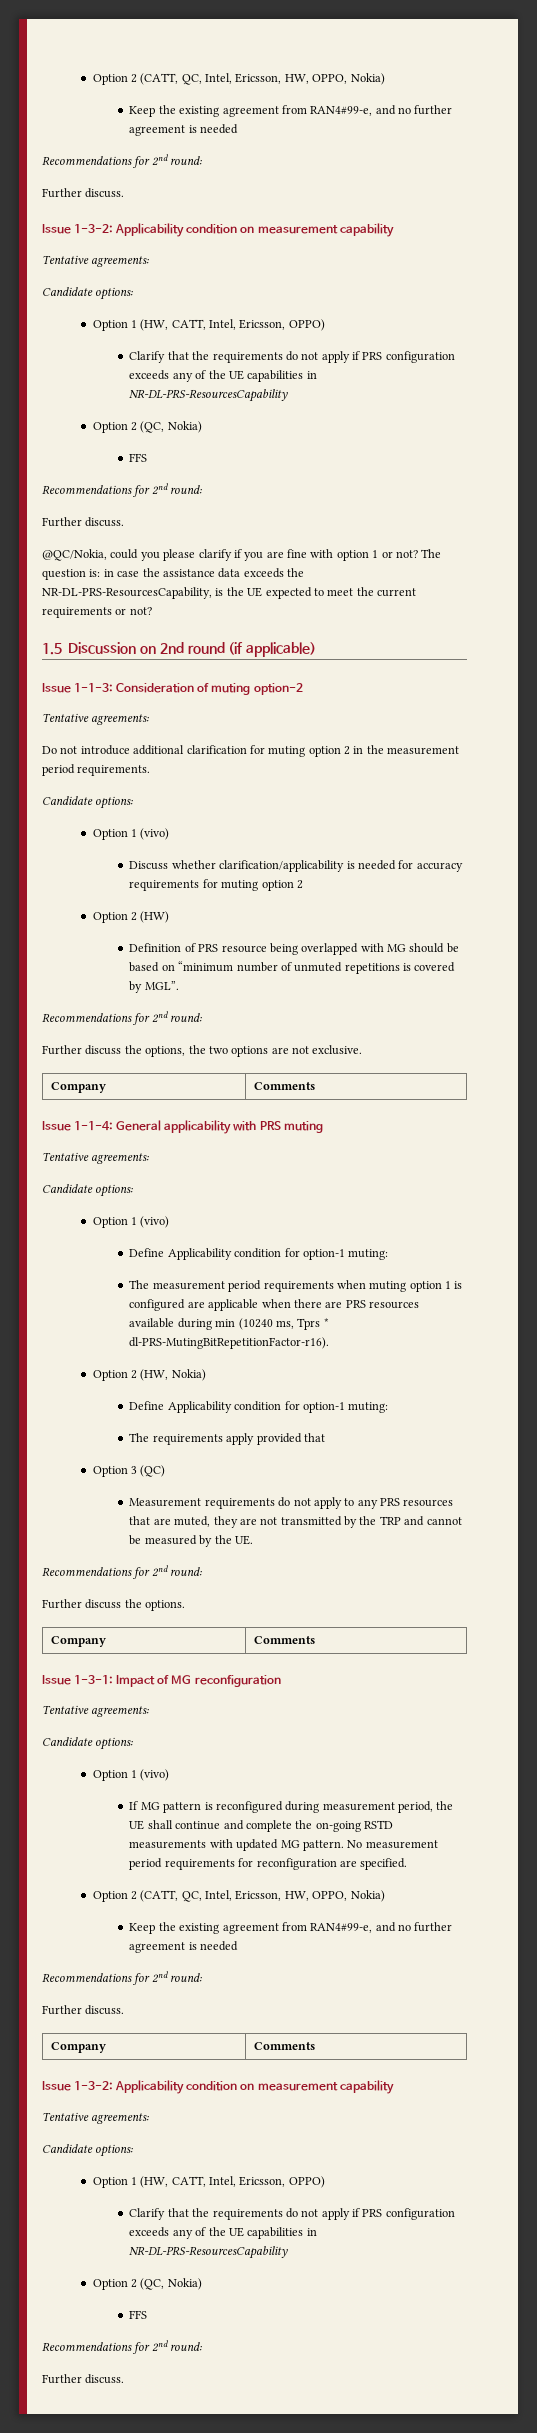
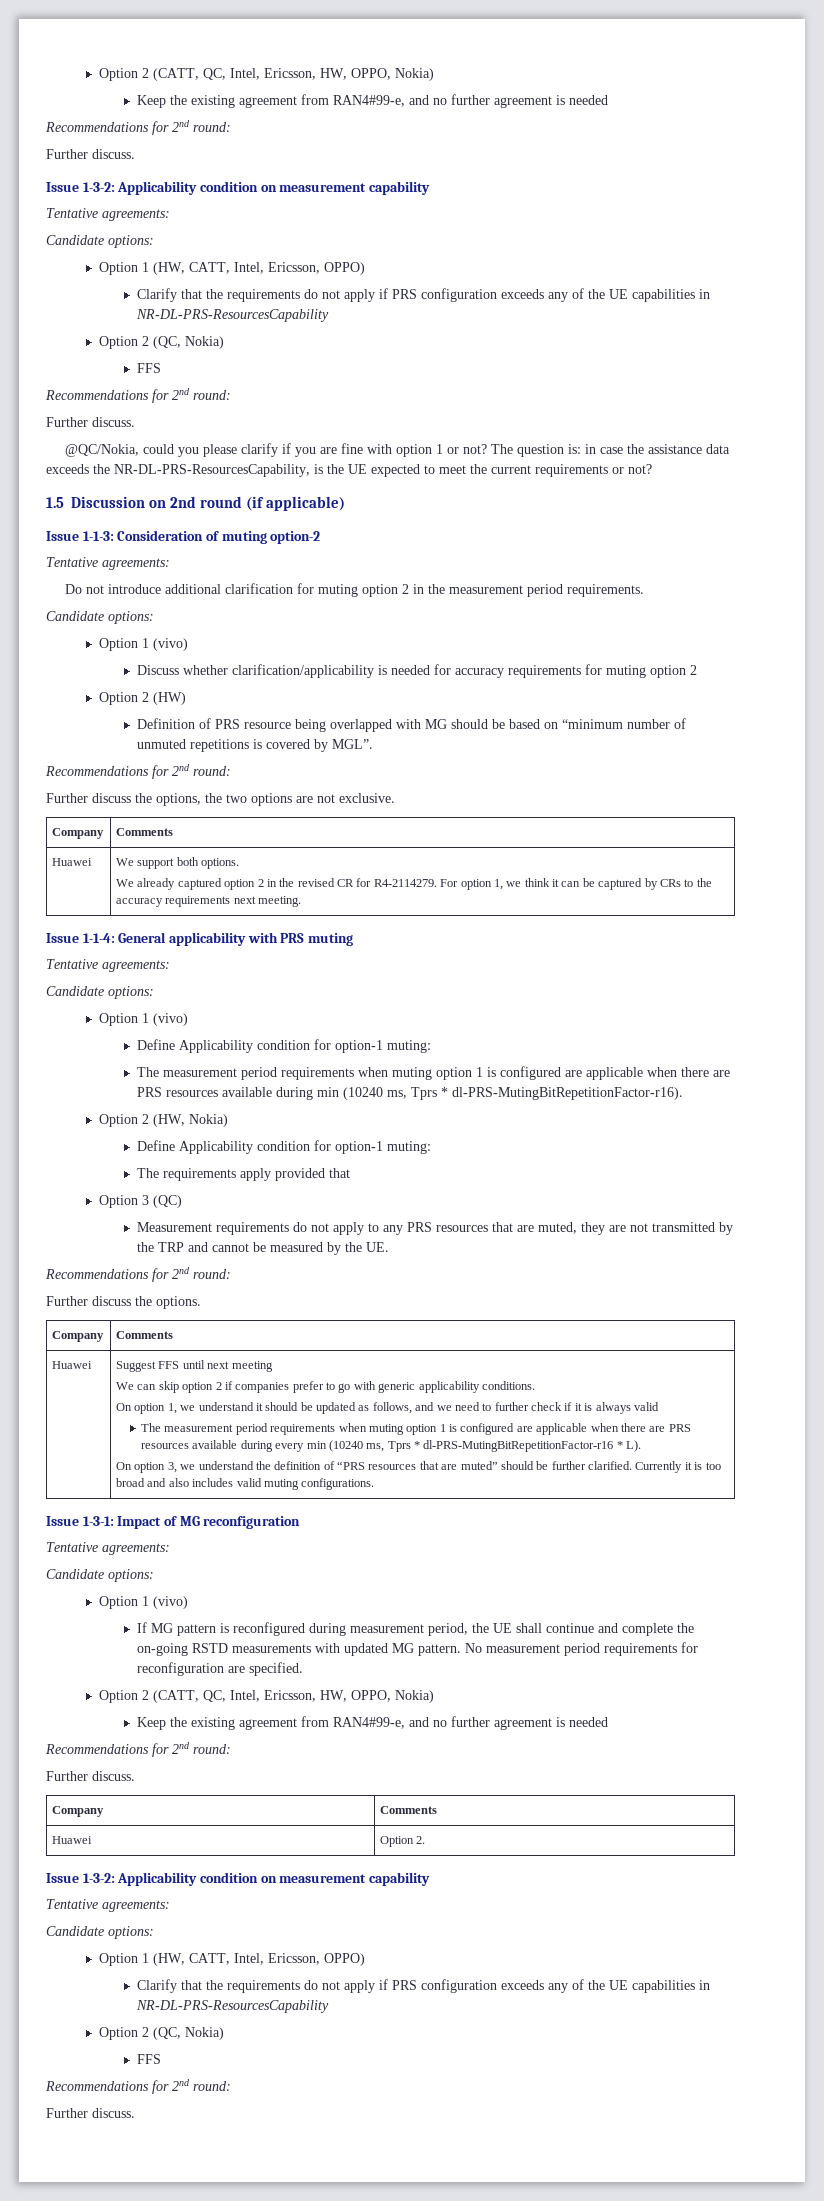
+ Huawei | We support both options.
+ We already captured option 2 in the revised CR for R4-2114279. For option 1, we think it can be captured by CRs to the accuracy requirements next meeting.
+ Huawei | Suggest FFS until next meeting
+ We can skip option 2 if companies prefer to go with generic applicability conditions.
+ On option 1, we understand it should be updated as follows, and we need to further check if it is always valid
+ The measurement period requirements when muting option 1 is configured are applicable when there are PRS resources available during every min (10240 ms, Tprs * dl-PRS-MutingBitRepetitionFactor-r16 * L).
+ On option 3, we understand the definition of “PRS resources that are muted” should be further clarified. Currently it is too broad and also includes valid muting configurations.
+ Huawei | Option 2.

